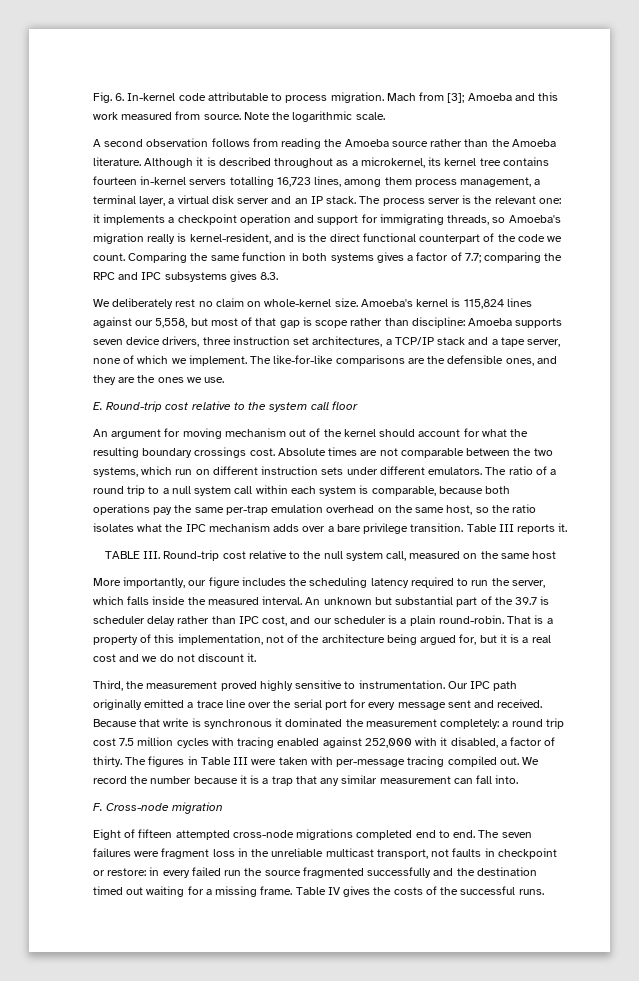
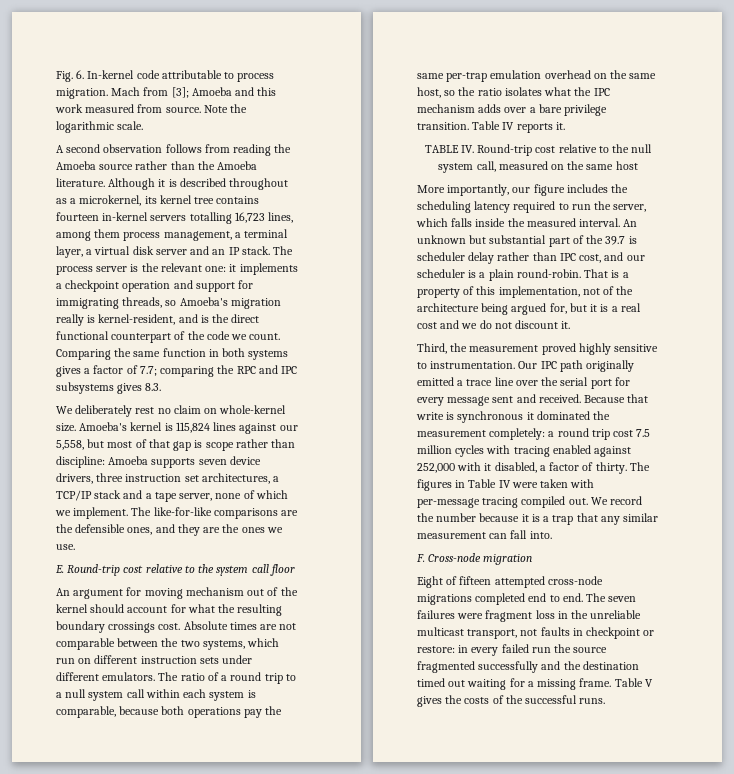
- Table III reports it.
+ Table IV reports it.
- TABLE III. Round-trip cost relative to the null system call, measured on the same host
+ TABLE IV. Round-trip cost relative to the null system call, measured on the same host
- The figures in Table III were taken with per-message tracing compiled out.
+ The figures in Table IV were taken with per-message tracing compiled out.
- Table IV gives the costs of the successful runs.
+ Table V gives the costs of the successful runs.

